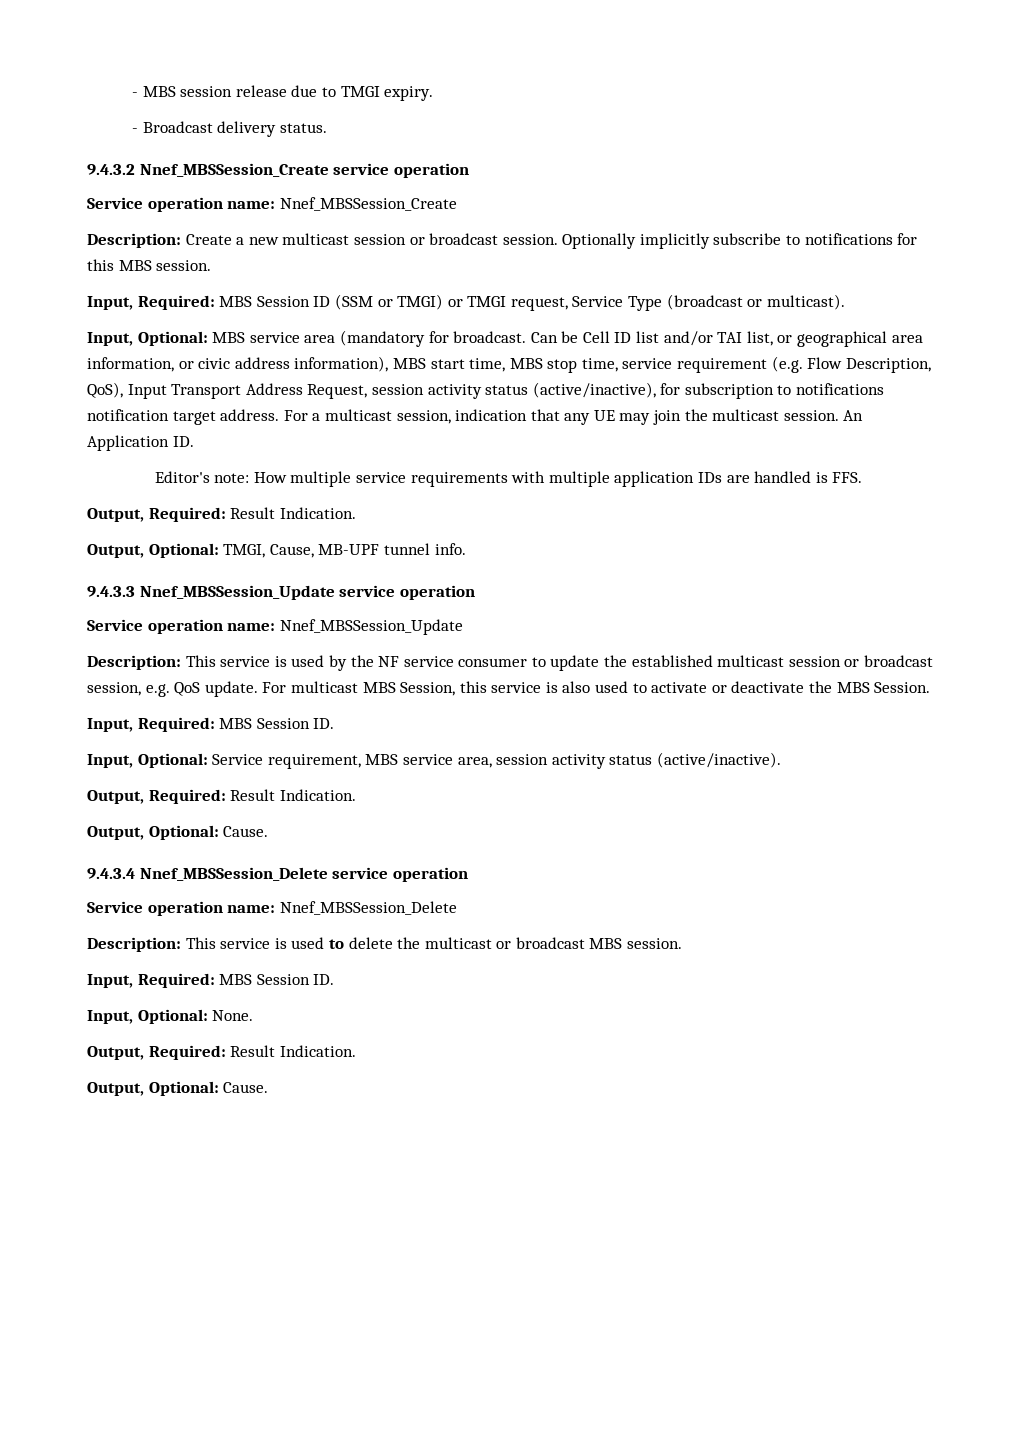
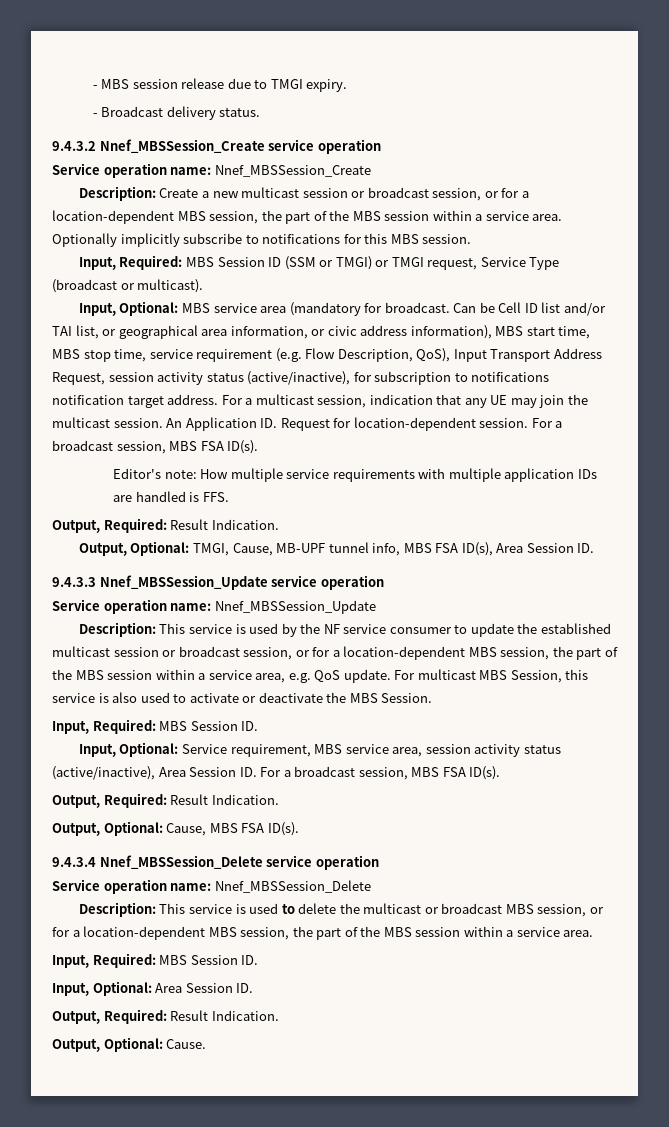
- Description: Create a new multicast session or broadcast session.
+ Description: Create a new multicast session or broadcast session, or for a location-dependent MBS session, the part of the MBS session within a service area.
- An Application ID.
+ An Application ID. Request for location-dependent session. For a broadcast session, MBS FSA ID(s).
- Output, Optional: TMGI, Cause, MB-UPF tunnel info.
+ Output, Optional: TMGI, Cause, MB-UPF tunnel info, MBS FSA ID(s), Area Session ID.
- Description: This service is used by the NF service consumer to update the established multicast session or broadcast session, e.g. QoS update.
+ Description: This service is used by the NF service consumer to update the established multicast session or broadcast session, or for a location-dependent MBS session, the part of the MBS session within a service area, e.g. QoS update.
- Input, Optional: Service requirement, MBS service area, session activity status (active/inactive).
+ Input, Optional: Service requirement, MBS service area, session activity status (active/inactive), Area Session ID. For a broadcast session, MBS FSA ID(s).
  Output, Required: Result Indication.
- Output, Optional: Cause.
+ Output, Optional: Cause, MBS FSA ID(s).
- Description: This service is used to delete the multicast or broadcast MBS session.
+ Description: This service is used to delete the multicast or broadcast MBS session, or for a location-dependent MBS session, the part of the MBS session within a service area.
  Input, Required: MBS Session ID.
- Input, Optional: None.
+ Input, Optional: Area Session ID.

